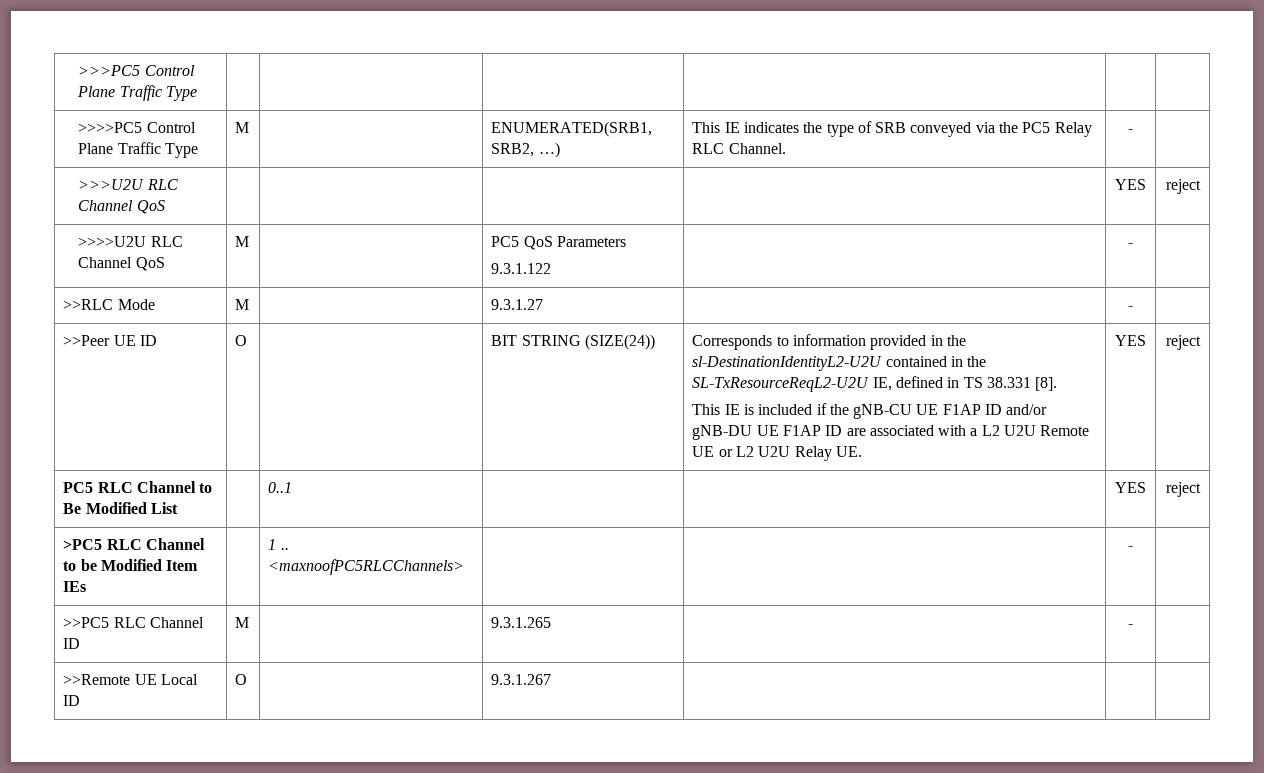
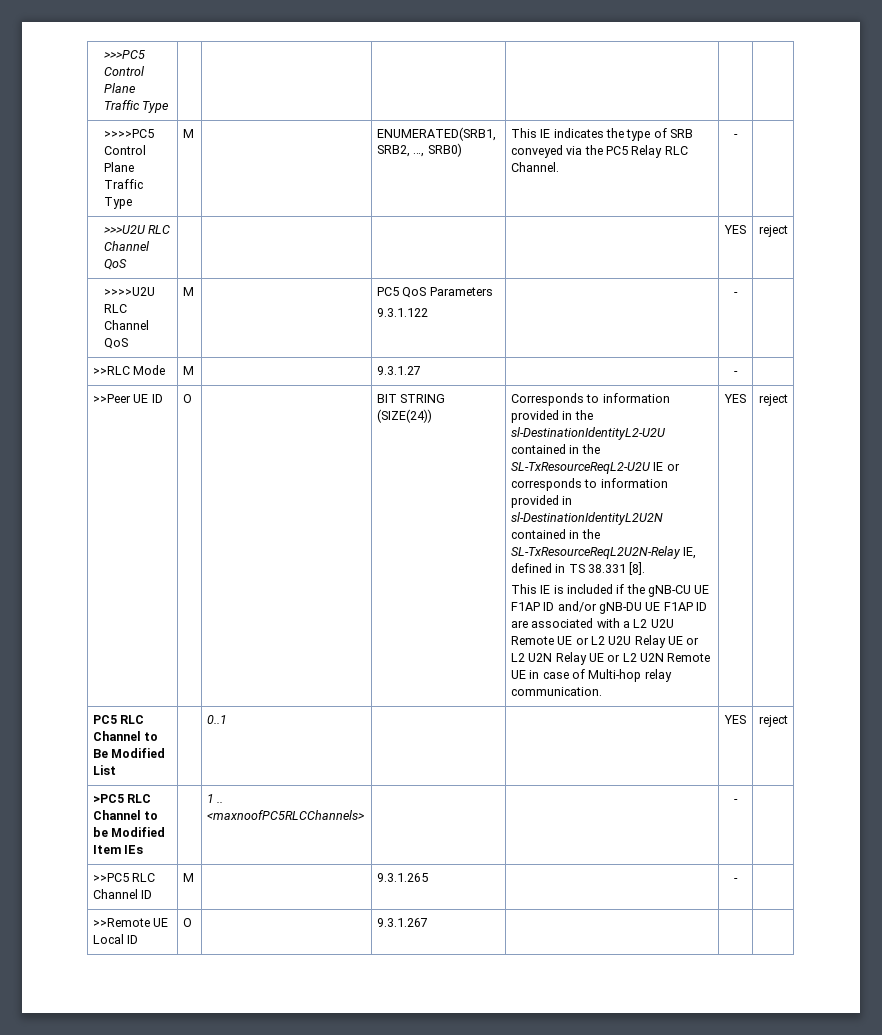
- >>>>PC5 Control Plane Traffic Type | M | | ENUMERATED(SRB1, SRB2, …) | This IE indicates the type of SRB conveyed via the PC5 Relay RLC Channel. | - |
+ >>>>PC5 Control Plane Traffic Type | M | | ENUMERATED(SRB1, SRB2, …, SRB0) | This IE indicates the type of SRB conveyed via the PC5 Relay RLC Channel. | - |
- Corresponds to information provided in the sl-DestinationIdentityL2-U2U contained in the SL-TxResourceReqL2-U2U IE, defined in TS 38.331 [8].
+ Corresponds to information provided in the sl-DestinationIdentityL2-U2U contained in the SL-TxResourceReqL2-U2U IE or corresponds to information provided in sl-DestinationIdentityL2U2N contained in the SL-TxResourceReqL2U2N-Relay IE, defined in TS 38.331 [8].
- This IE is included if the gNB-CU UE F1AP ID and/or gNB-DU UE F1AP ID are associated with a L2 U2U Remote UE or L2 U2U Relay UE.
+ This IE is included if the gNB-CU UE F1AP ID and/or gNB-DU UE F1AP ID are associated with a L2 U2U Remote UE or L2 U2U Relay UE or L2 U2N Relay UE or L2 U2N Remote UE in case of Multi-hop relay communication.

